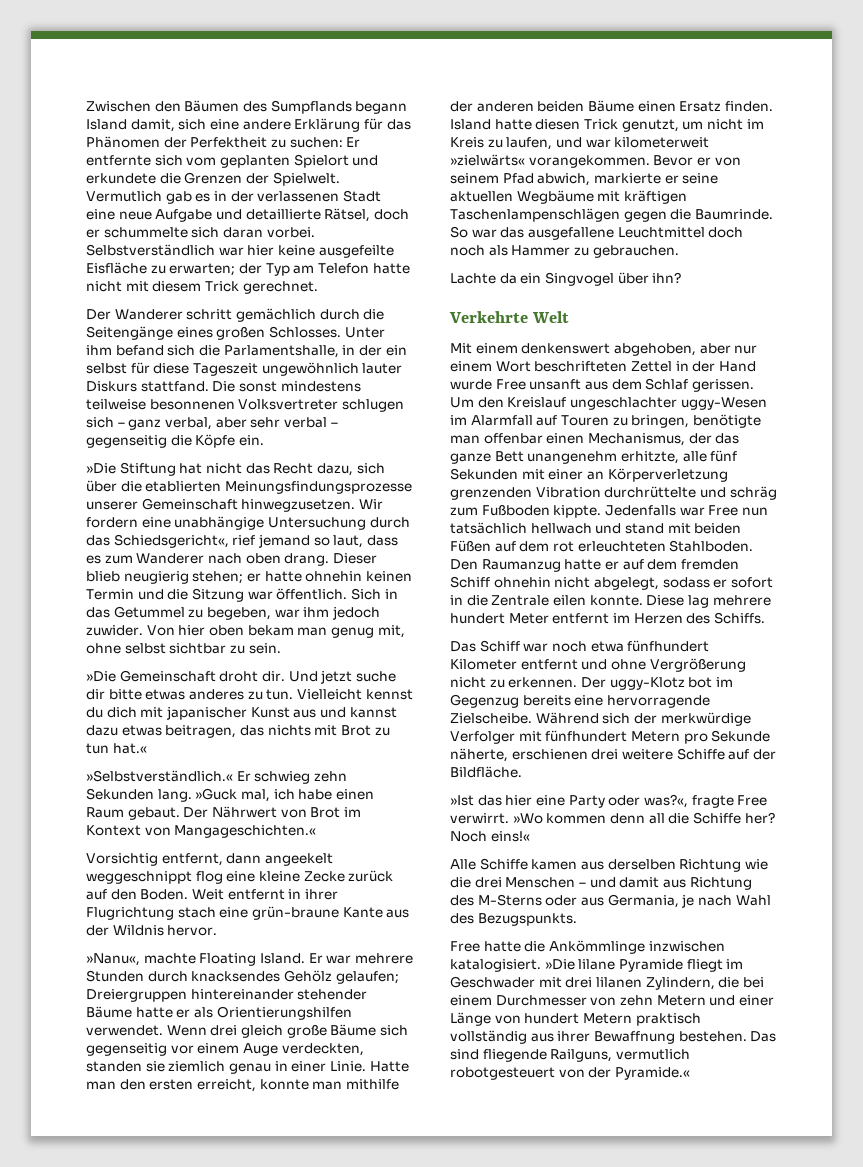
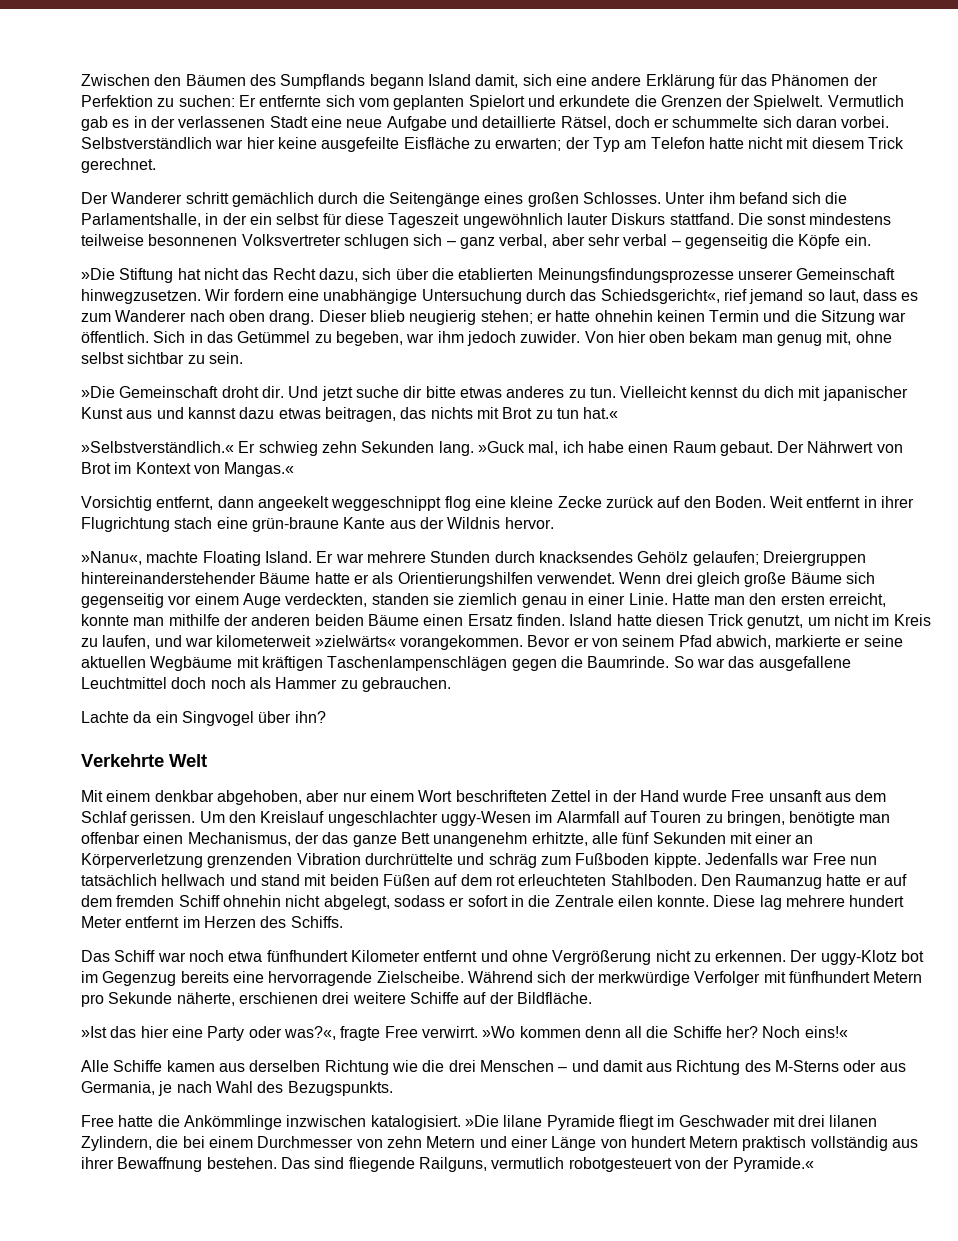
- Zwischen den Bäumen des Sumpflands begann Island damit, sich eine andere Erklärung für das Phänomen der Perfektheit zu suchen: Er entfernte sich vom geplanten Spielort und erkundete die Grenzen der Spielwelt.
+ Zwischen den Bäumen des Sumpflands begann Island damit, sich eine andere Erklärung für das Phänomen der Perfektion zu suchen: Er entfernte sich vom geplanten Spielort und erkundete die Grenzen der Spielwelt.
- Sich in das Getummel zu begeben, war ihm jedoch zuwider.
+ Sich in das Getümmel zu begeben, war ihm jedoch zuwider.
- Der Nährwert von Brot im Kontext von Mangageschichten.«
+ Der Nährwert von Brot im Kontext von Mangas.«
- Er war mehrere Stunden durch knacksendes Gehölz gelaufen; Dreiergruppen hintereinander stehender Bäume hatte er als Orientierungshilfen verwendet.
+ Er war mehrere Stunden durch knacksendes Gehölz gelaufen; Dreiergruppen hintereinanderstehender Bäume hatte er als Orientierungshilfen verwendet.
- Mit einem denkenswert abgehoben, aber nur einem Wort beschrifteten Zettel in der Hand wurde Free unsanft aus dem Schlaf gerissen.
+ Mit einem denkbar abgehoben, aber nur einem Wort beschrifteten Zettel in der Hand wurde Free unsanft aus dem Schlaf gerissen.

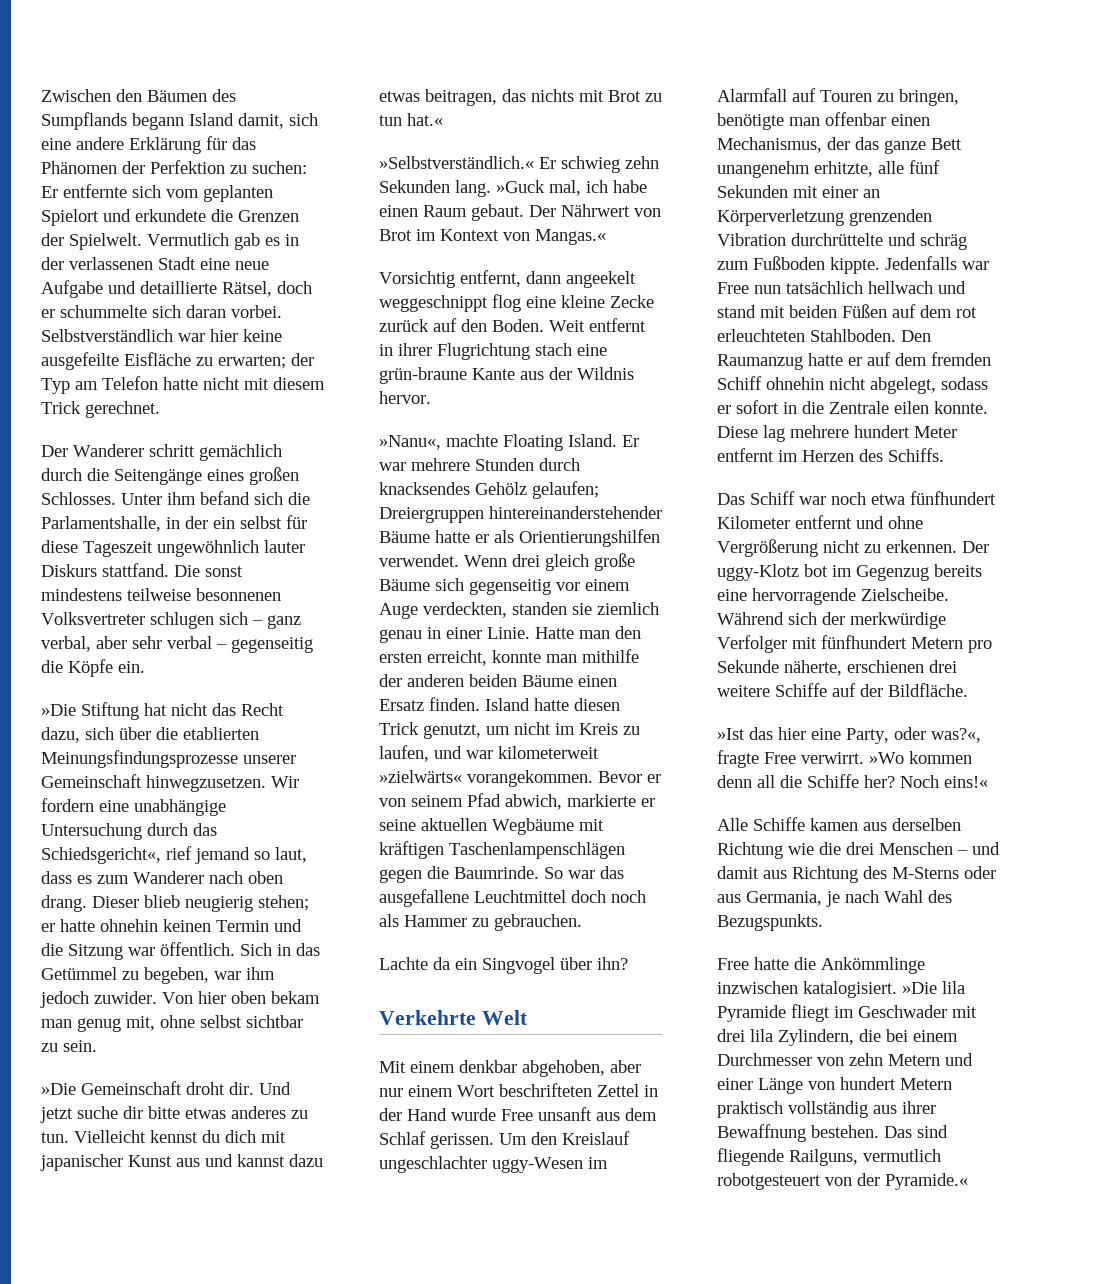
- »Ist das hier eine Party oder was?«, fragte Free verwirrt. »Wo kommen denn all die Schiffe her?
+ »Ist das hier eine Party, oder was?«, fragte Free verwirrt. »Wo kommen denn all die Schiffe her?
- Free hatte die Ankömmlinge inzwischen katalogisiert. »Die lilane Pyramide fliegt im Geschwader mit drei lilanen Zylindern, die bei einem Durchmesser von zehn Metern und einer Länge von hundert Metern praktisch vollständig aus ihrer Bewaffnung bestehen.
+ Free hatte die Ankömmlinge inzwischen katalogisiert. »Die lila Pyramide fliegt im Geschwader mit drei lila Zylindern, die bei einem Durchmesser von zehn Metern und einer Länge von hundert Metern praktisch vollständig aus ihrer Bewaffnung bestehen.

